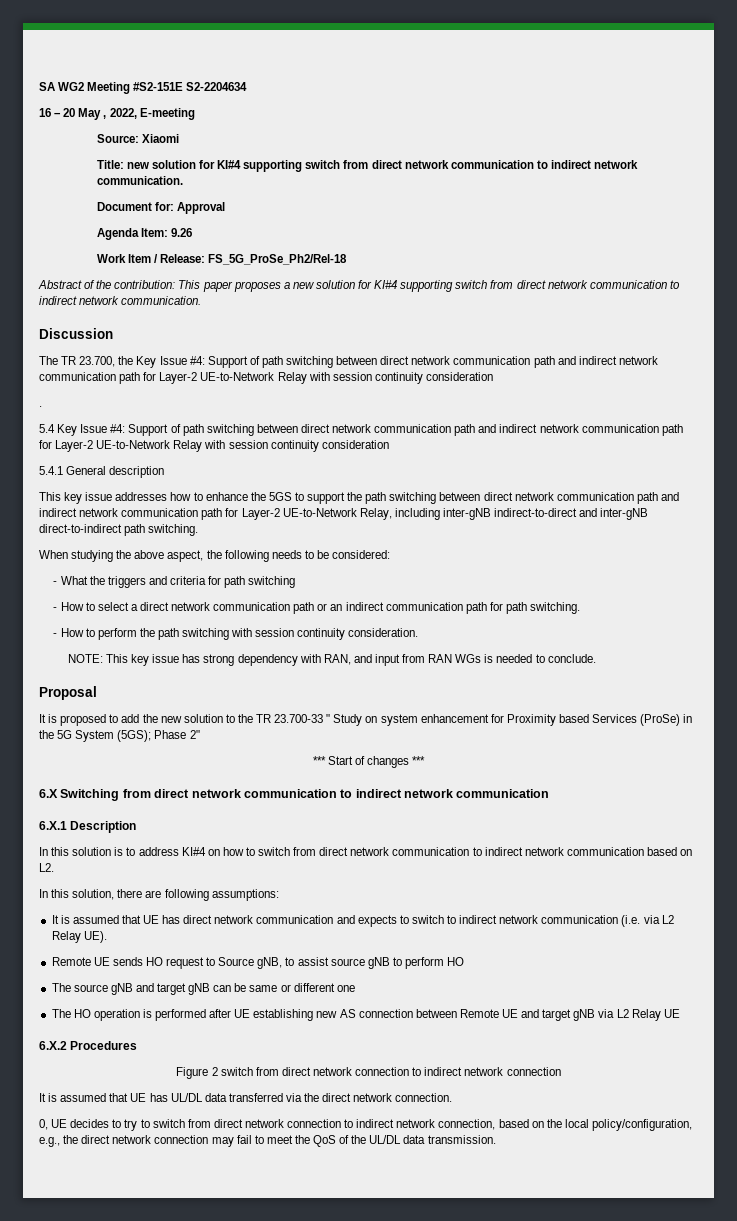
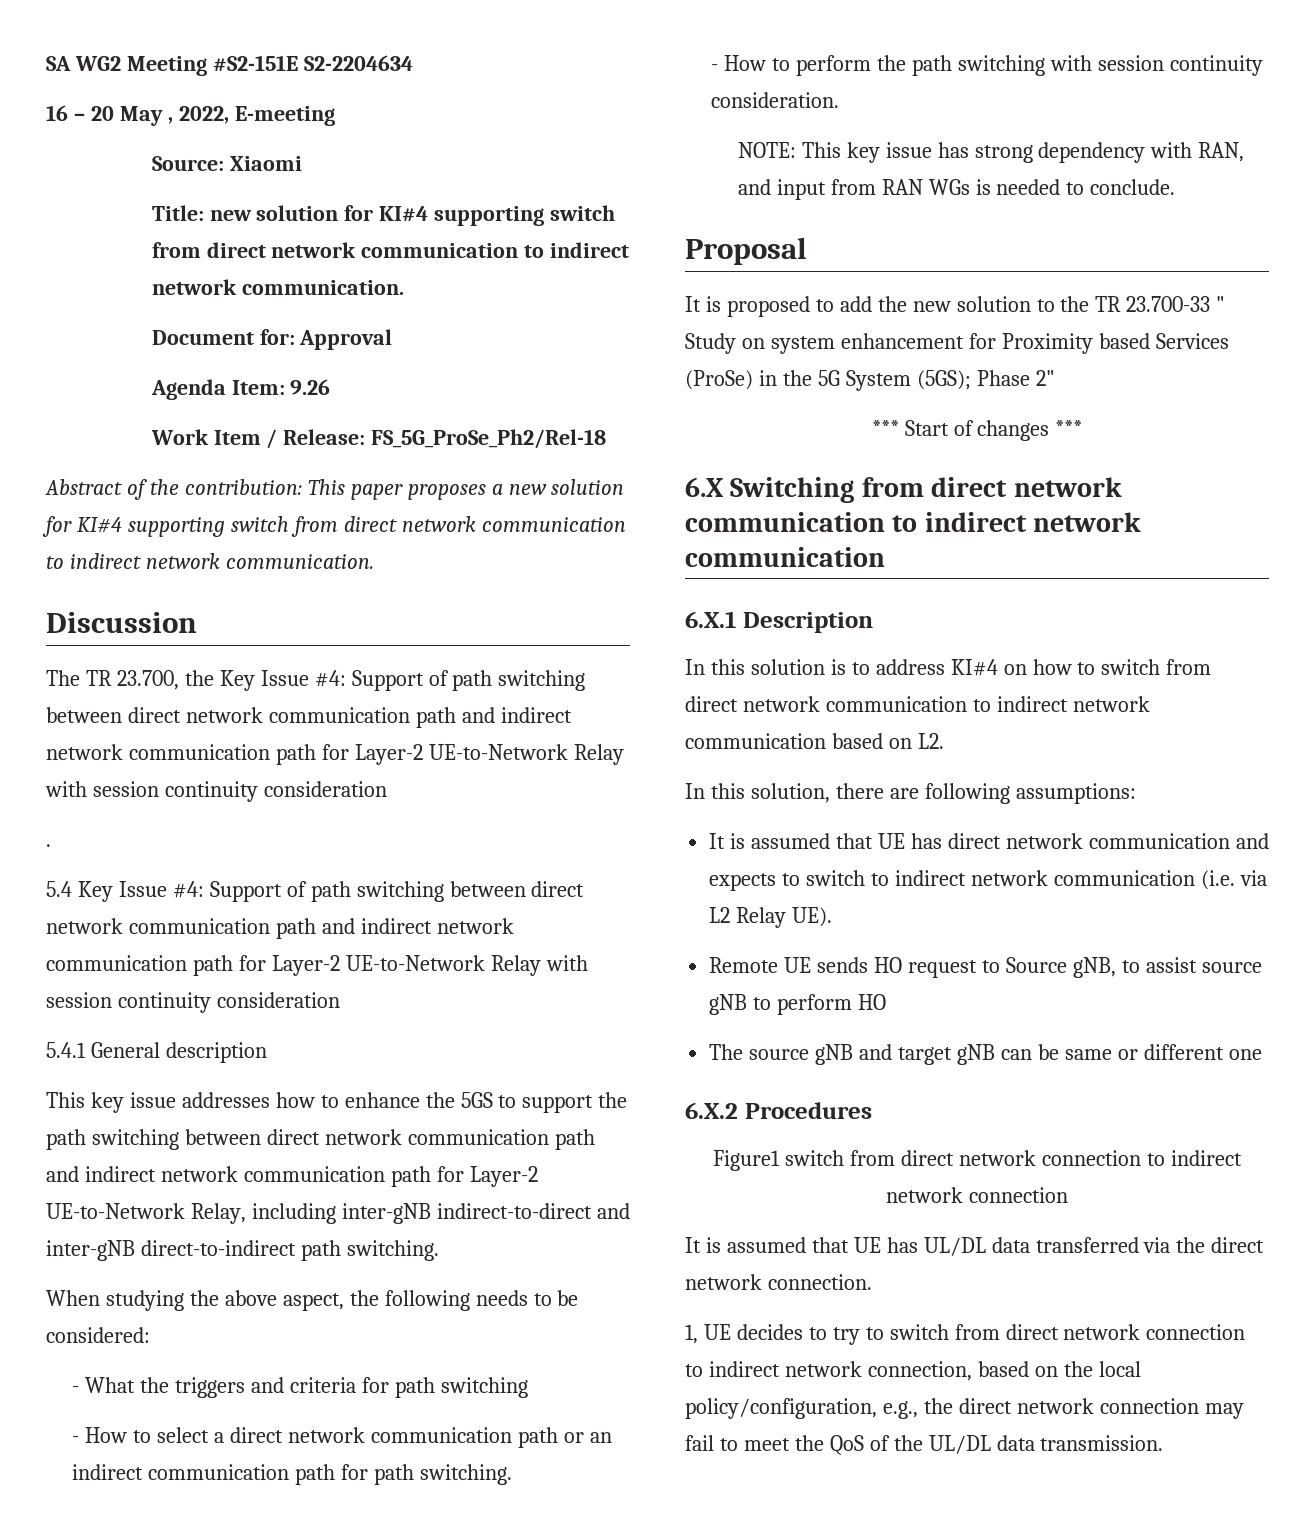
- The HO operation is performed after UE establishing new AS connection between Remote UE and target gNB via L2 Relay UE
- Figure 2 switch from direct network connection to indirect network connection
+ Figure1 switch from direct network connection to indirect network connection
- 0, UE decides to try to switch from direct network connection to indirect network connection, based on the local policy/configuration, e.g., the direct network connection may fail to meet the QoS of the UL/DL data transmission.
+ 1, UE decides to try to switch from direct network connection to indirect network connection, based on the local policy/configuration, e.g., the direct network connection may fail to meet the QoS of the UL/DL data transmission.

